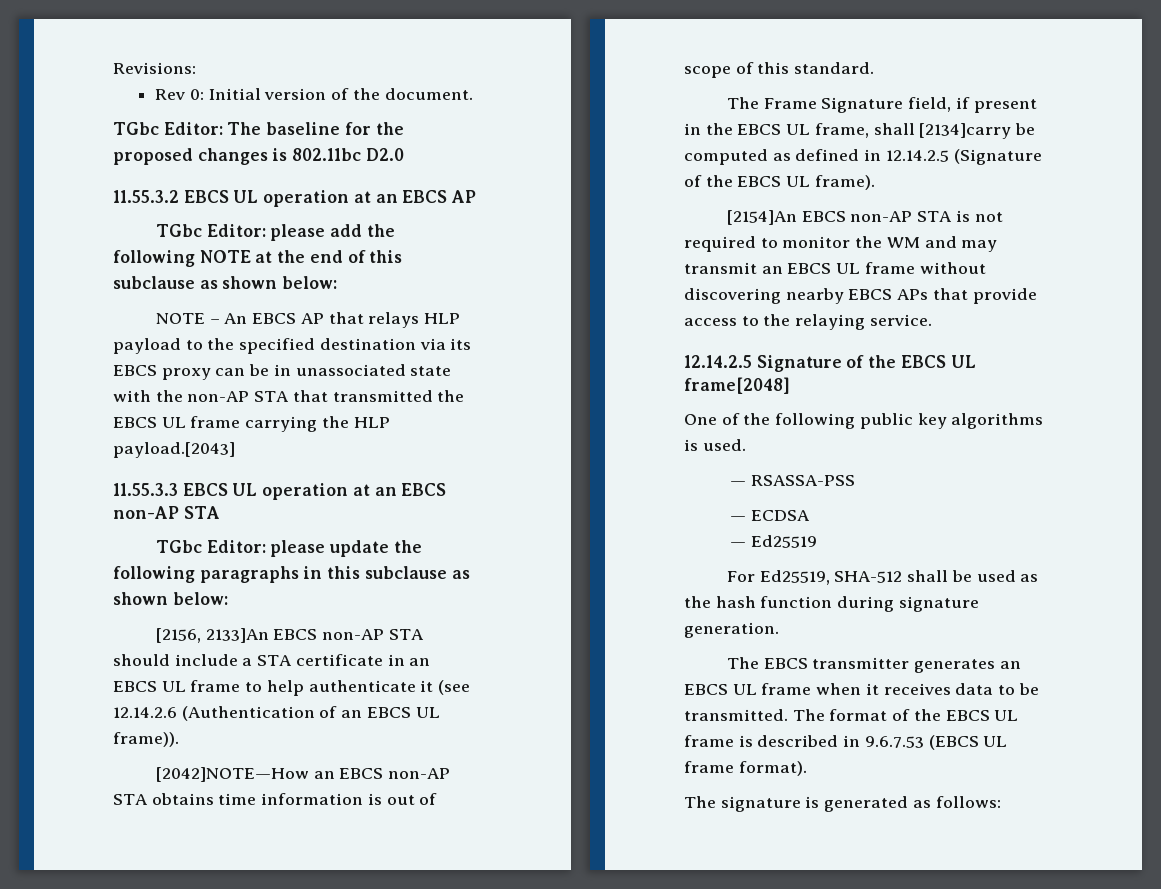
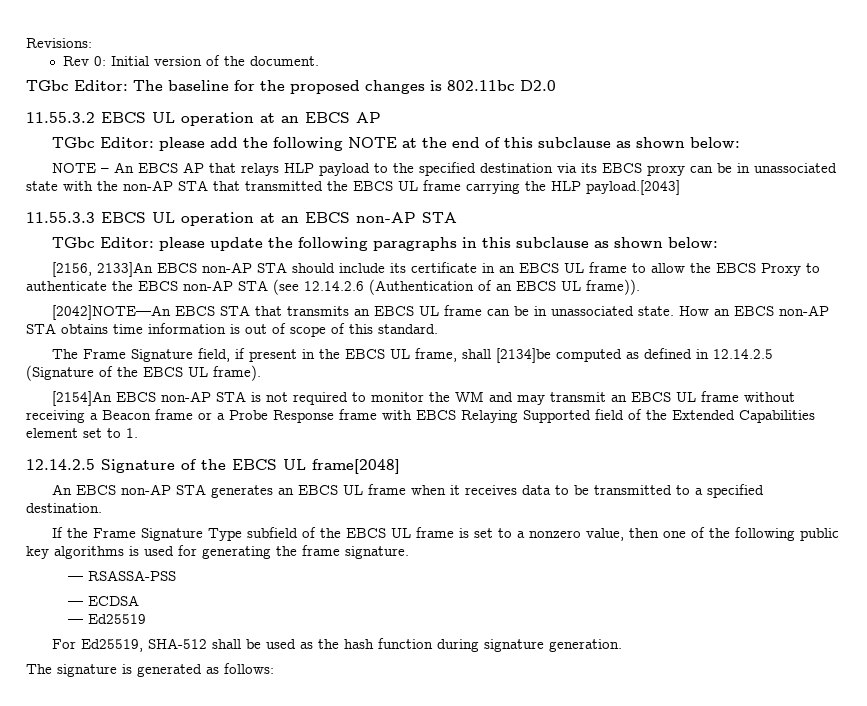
- [2156, 2133]An EBCS non-AP STA should include a STA certificate in an EBCS UL frame to help authenticate it (see 12.14.2.6 (Authentication of an EBCS UL frame)).
+ [2156, 2133]An EBCS non-AP STA should include its certificate in an EBCS UL frame to allow the EBCS Proxy to authenticate the EBCS non-AP STA (see 12.14.2.6 (Authentication of an EBCS UL frame)).
- [2042]NOTE—How an EBCS non-AP STA obtains time information is out of scope of this standard.
+ [2042]NOTE—An EBCS STA that transmits an EBCS UL frame can be in unassociated state. How an EBCS non-AP STA obtains time information is out of scope of this standard.
- The Frame Signature field, if present in the EBCS UL frame, shall [2134]carry be computed as defined in 12.14.2.5 (Signature of the EBCS UL frame).
+ The Frame Signature field, if present in the EBCS UL frame, shall [2134]be computed as defined in 12.14.2.5 (Signature of the EBCS UL frame).
- [2154]An EBCS non-AP STA is not required to monitor the WM and may transmit an EBCS UL frame without discovering nearby EBCS APs that provide access to the relaying service.
+ [2154]An EBCS non-AP STA is not required to monitor the WM and may transmit an EBCS UL frame without receiving a Beacon frame or a Probe Response frame with EBCS Relaying Supported field of the Extended Capabilities element set to 1.
- One of the following public key algorithms is used.
+ An EBCS non-AP STA generates an EBCS UL frame when it receives data to be transmitted to a specified destination.
+ If the Frame Signature Type subfield of the EBCS UL frame is set to a nonzero value, then one of the following public key algorithms is used for generating the frame signature.
- The EBCS transmitter generates an EBCS UL frame when it receives data to be transmitted. The format of the EBCS UL frame is described in 9.6.7.53 (EBCS UL frame format).

